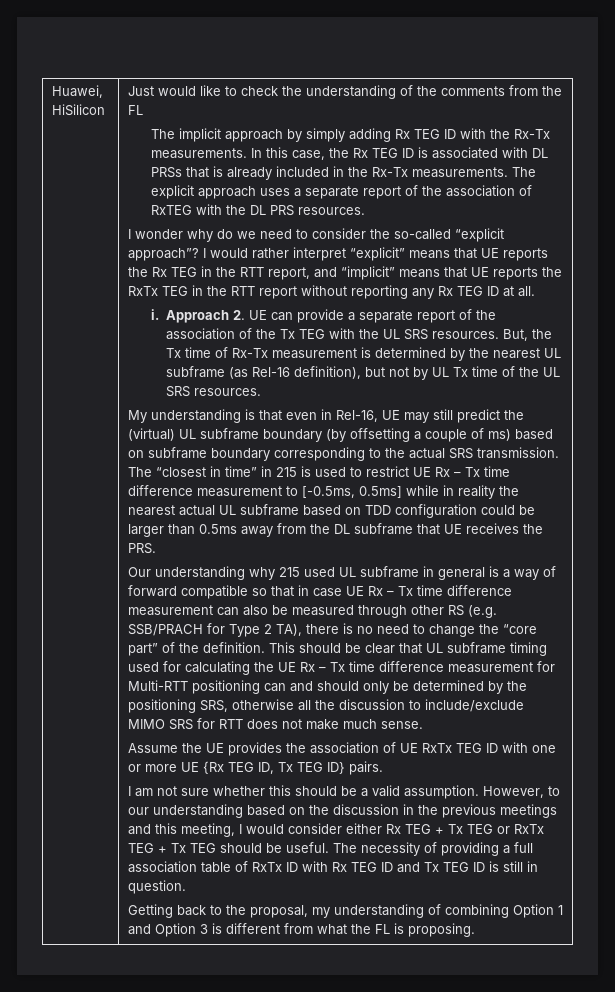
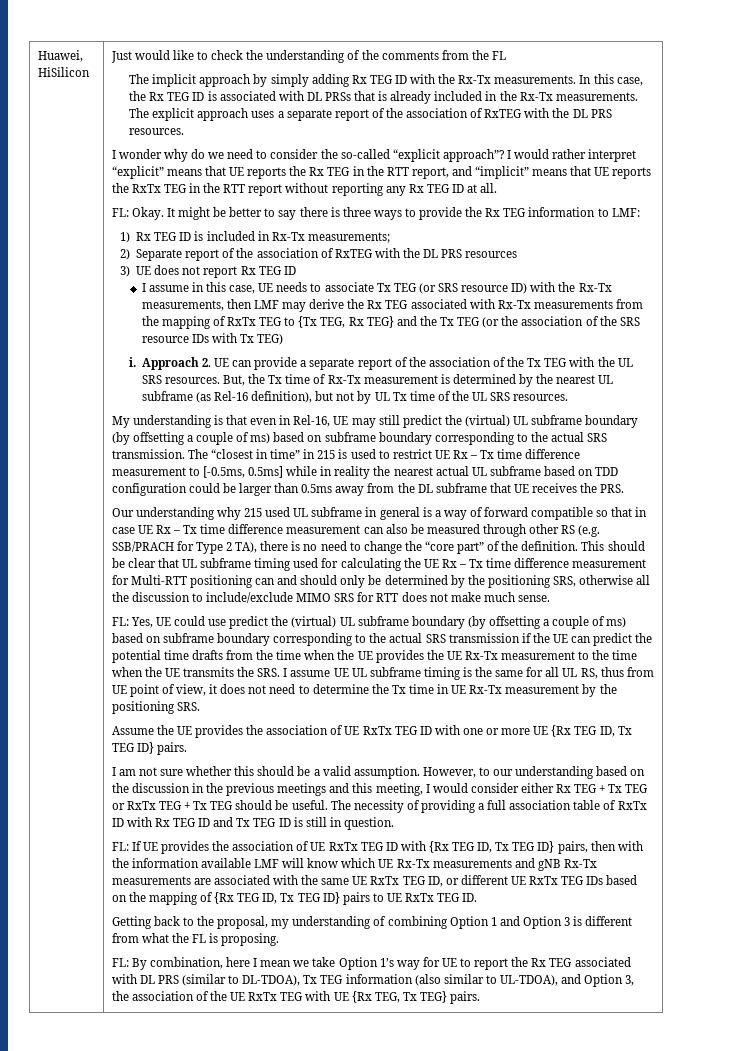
+ FL: Okay. It might be better to say there is three ways to provide the Rx TEG information to LMF:
+ 1) Rx TEG ID is included in Rx-Tx measurements;
+ 2) Separate report of the association of RxTEG with the DL PRS resources
+ 3) UE does not report Rx TEG ID
+ I assume in this case, UE needs to associate Tx TEG (or SRS resource ID) with the Rx-Tx measurements, then LMF may derive the Rx TEG associated with Rx-Tx measurements from the mapping of RxTx TEG to {Tx TEG, Rx TEG} and the Tx TEG (or the association of the SRS resource IDs with Tx TEG)
+ FL: Yes, UE could use predict the (virtual) UL subframe boundary (by offsetting a couple of ms) based on subframe boundary corresponding to the actual SRS transmission if the UE can predict the potential time drafts from the time when the UE provides the UE Rx-Tx measurement to the time when the UE transmits the SRS. I assume UE UL subframe timing is the same for all UL RS, thus from UE point of view, it does not need to determine the Tx time in UE Rx-Tx measurement by the positioning SRS.
+ FL: If UE provides the association of UE RxTx TEG ID with {Rx TEG ID, Tx TEG ID} pairs, then with the information available LMF will know which UE Rx-Tx measurements and gNB Rx-Tx measurements are associated with the same UE RxTx TEG ID, or different UE RxTx TEG IDs based on the mapping of {Rx TEG ID, Tx TEG ID} pairs to UE RxTx TEG ID.
+ FL: By combination, here I mean we take Option 1’s way for UE to report the Rx TEG associated with DL PRS (similar to DL-TDOA), Tx TEG information (also similar to UL-TDOA), and Option 3, the association of the UE RxTx TEG with UE {Rx TEG, Tx TEG} pairs.

